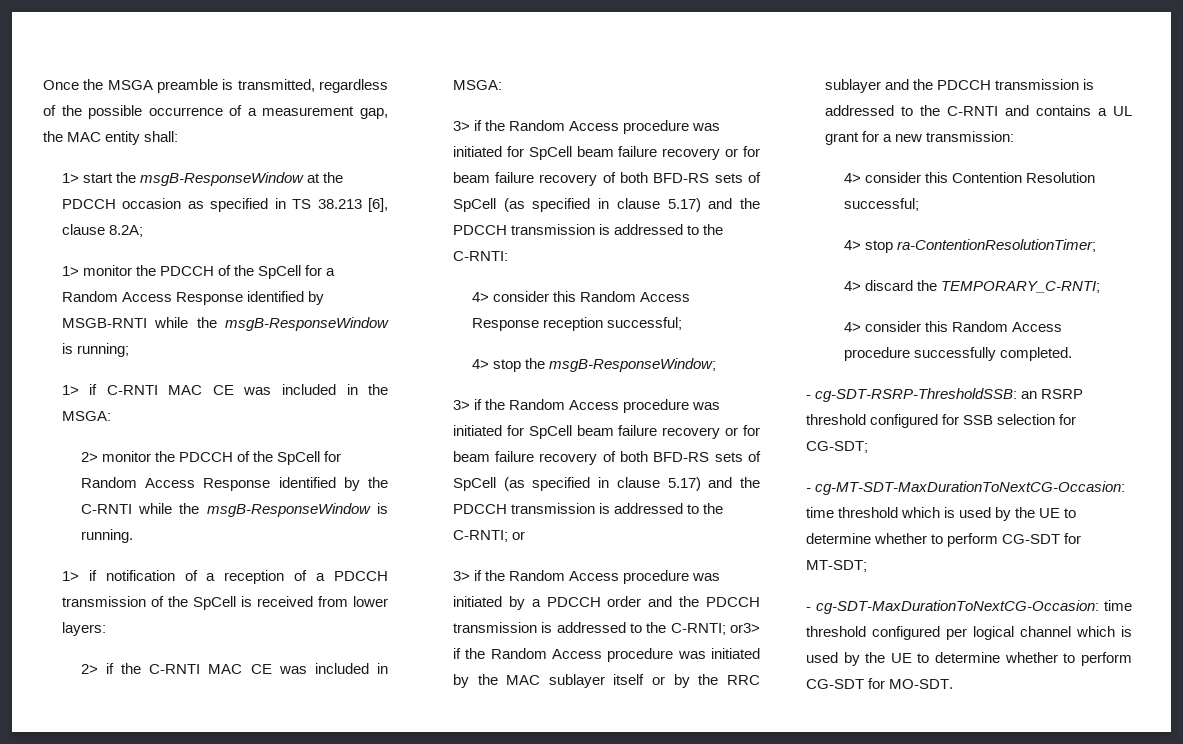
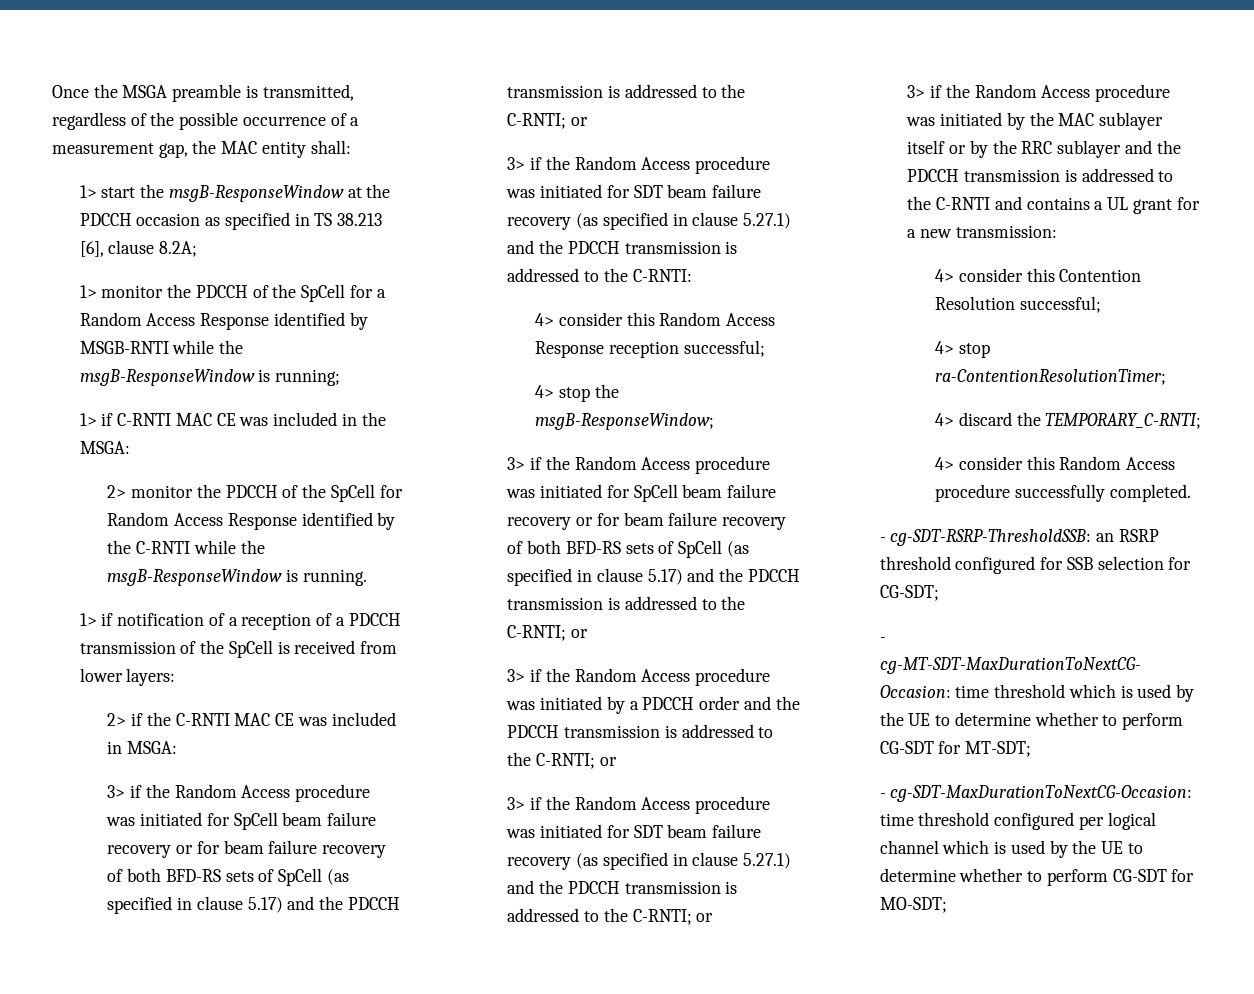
  2> if the C-RNTI MAC CE was included in MSGA:
- 3> if the Random Access procedure was initiated for SpCell beam failure recovery or for beam failure recovery of both BFD-RS sets of SpCell (as specified in clause 5.17) and the PDCCH transmission is addressed to the C-RNTI:
+ 3> if the Random Access procedure was initiated for SpCell beam failure recovery or for beam failure recovery of both BFD-RS sets of SpCell (as specified in clause 5.17) and the PDCCH transmission is addressed to the C-RNTI; or
+ 3> if the Random Access procedure was initiated for SDT beam failure recovery (as specified in clause 5.27.1) and the PDCCH transmission is addressed to the C-RNTI:
- 3> if the Random Access procedure was initiated by a PDCCH order and the PDCCH transmission is addressed to the C-RNTI; or3> if the Random Access procedure was initiated by the MAC sublayer itself or by the RRC sublayer and the PDCCH transmission is addressed to the C-RNTI and contains a UL grant for a new transmission:
+ 3> if the Random Access procedure was initiated by a PDCCH order and the PDCCH transmission is addressed to the C-RNTI; or
+ 3> if the Random Access procedure was initiated for SDT beam failure recovery (as specified in clause 5.27.1) and the PDCCH transmission is addressed to the C-RNTI; or
+ 3> if the Random Access procedure was initiated by the MAC sublayer itself or by the RRC sublayer and the PDCCH transmission is addressed to the C-RNTI and contains a UL grant for a new transmission:
- - cg-SDT-MaxDurationToNextCG-Occasion: time threshold configured per logical channel which is used by the UE to determine whether to perform CG-SDT for MO-SDT.
+ - cg-SDT-MaxDurationToNextCG-Occasion: time threshold configured per logical channel which is used by the UE to determine whether to perform CG-SDT for MO-SDT;

